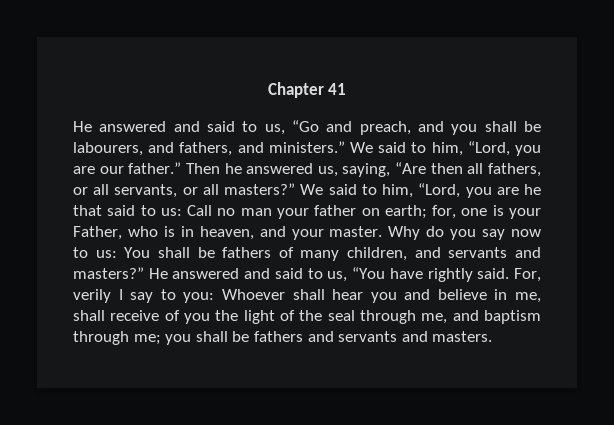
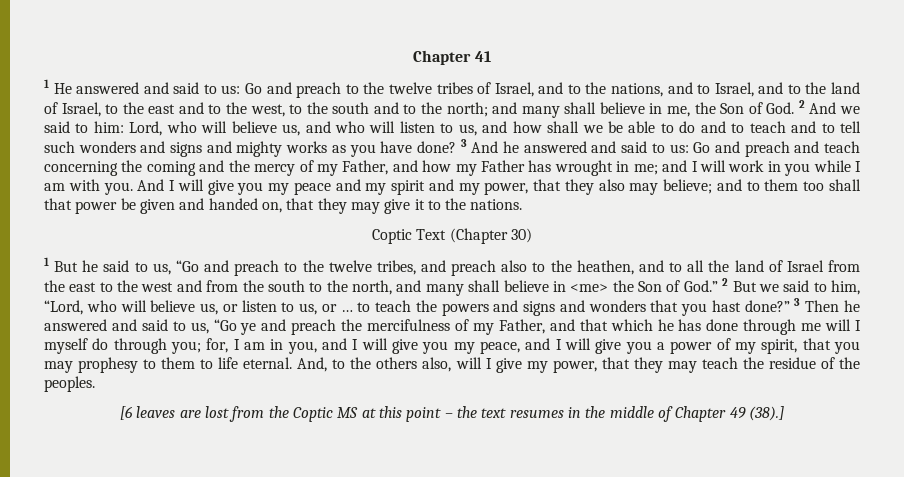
- He answered and said to us, “Go and preach, and you shall be labourers, and fathers, and ministers.” We said to him, “Lord, you are our father.” Then he answered us, saying, “Are then all fathers, or all servants, or all masters?” We said to him, “Lord, you are he that said to us: Call no man your father on earth; for, one is your Father, who is in heaven, and your master. Why do you say now to us: You shall be fathers of many children, and servants and masters?” He answered and said to us, “You have rightly said. For, verily I say to you: Whoever shall hear you and believe in me, shall receive of you the light of the seal through me, and baptism through me; you shall be fathers and servants and masters.
+ 1 He answered and said to us: Go and preach to the twelve tribes of Israel, and to the nations, and to Israel, and to the land of Israel, to the east and to the west, to the south and to the north; and many shall believe in me, the Son of God. 2 And we said to him: Lord, who will believe us, and who will listen to us, and how shall we be able to do and to teach and to tell such wonders and signs and mighty works as you have done? 3 And he answered and said to us: Go and preach and teach concerning the coming and the mercy of my Father, and how my Father has wrought in me; and I will work in you while I am with you. And I will give you my peace and my spirit and my power, that they also may believe; and to them too shall that power be given and handed on, that they may give it to the nations.
+ Coptic Text (Chapter 30)
+ 1 But he said to us, “Go and preach to the twelve tribes, and preach also to the heathen, and to all the land of Israel from the east to the west and from the south to the north, and many shall believe in <me> the Son of God.” 2 But we said to him, “Lord, who will believe us, or listen to us, or … to teach the powers and signs and wonders that you hast done?” 3 Then he answered and said to us, “Go ye and preach the mercifulness of my Father, and that which he has done through me will I myself do through you; for, I am in you, and I will give you my peace, and I will give you a power of my spirit, that you may prophesy to them to life eternal. And, to the others also, will I give my power, that they may teach the residue of the peoples.
+ [6 leaves are lost from the Coptic MS at this point – the text resumes in the middle of Chapter 49 (38).]

